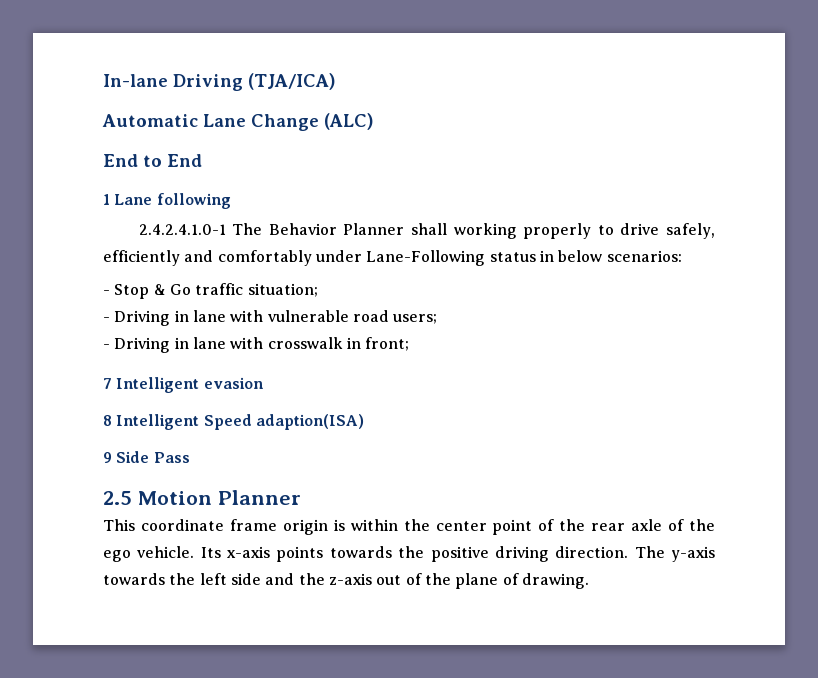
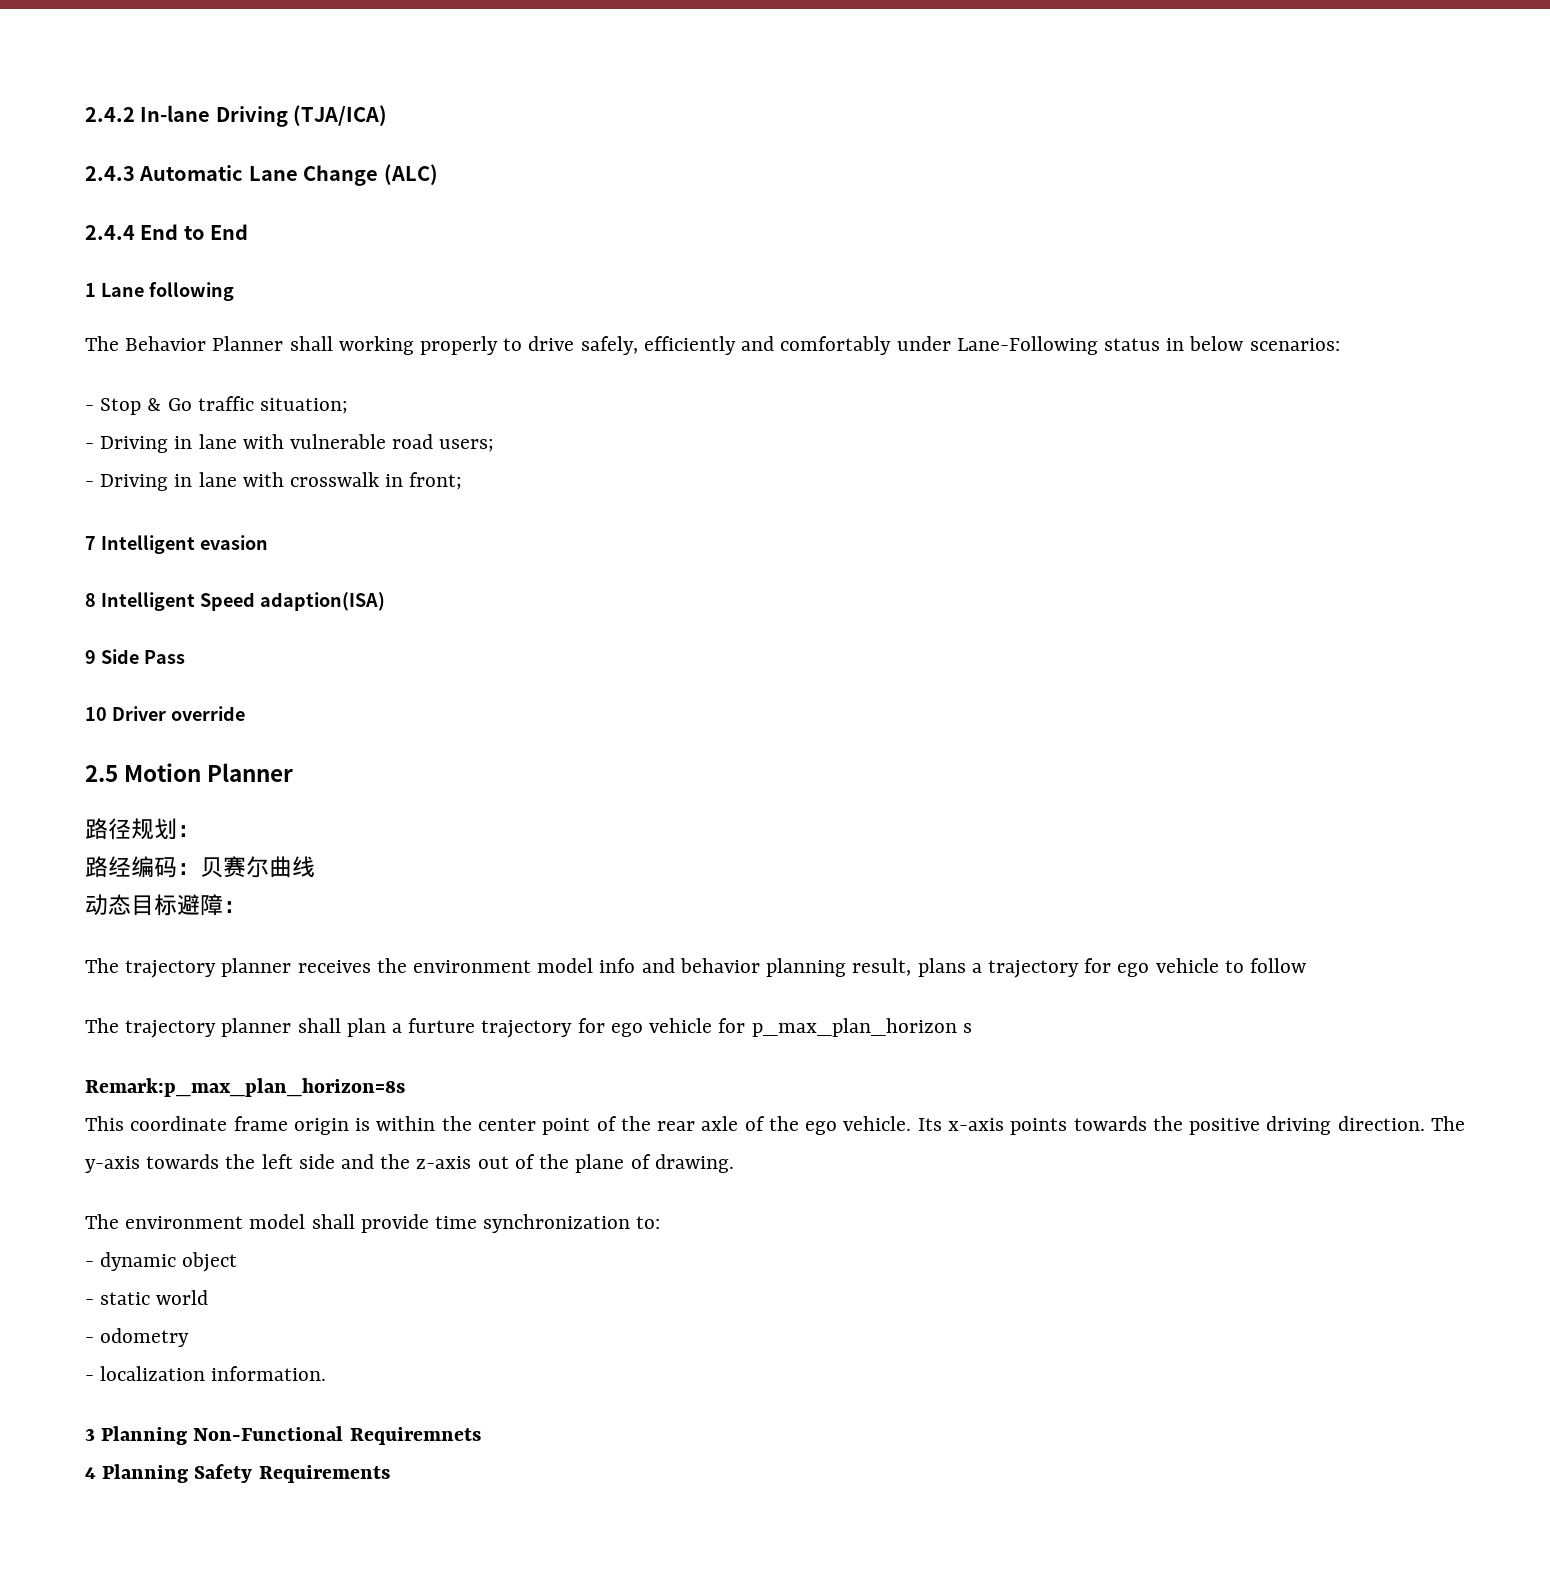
- In-lane Driving (TJA/ICA)
+ 2.4.2 In-lane Driving (TJA/ICA)
- Automatic Lane Change (ALC)
+ 2.4.3 Automatic Lane Change (ALC)
- End to End
+ 2.4.4 End to End
- 2.4.2.4.1.0-1 The Behavior Planner shall working properly to drive safely, efficiently and comfortably under Lane-Following status in below scenarios:
+ The Behavior Planner shall working properly to drive safely, efficiently and comfortably under Lane-Following status in below scenarios:
+ 10 Driver override
+ 路径规划：
+ 路经编码：贝赛尔曲线
+ 动态目标避障：
+ The trajectory planner receives the environment model info and behavior planning result, plans a trajectory for ego vehicle to follow
+ The trajectory planner shall plan a furture trajectory for ego vehicle for p_max_plan_horizon s
+ Remark:p_max_plan_horizon=8s
+ The environment model shall provide time synchronization to:
+ - dynamic object
+ - static world
+ - odometry
+ - localization information.
+ 3 Planning Non-Functional Requiremnets
+ 4 Planning Safety Requirements

